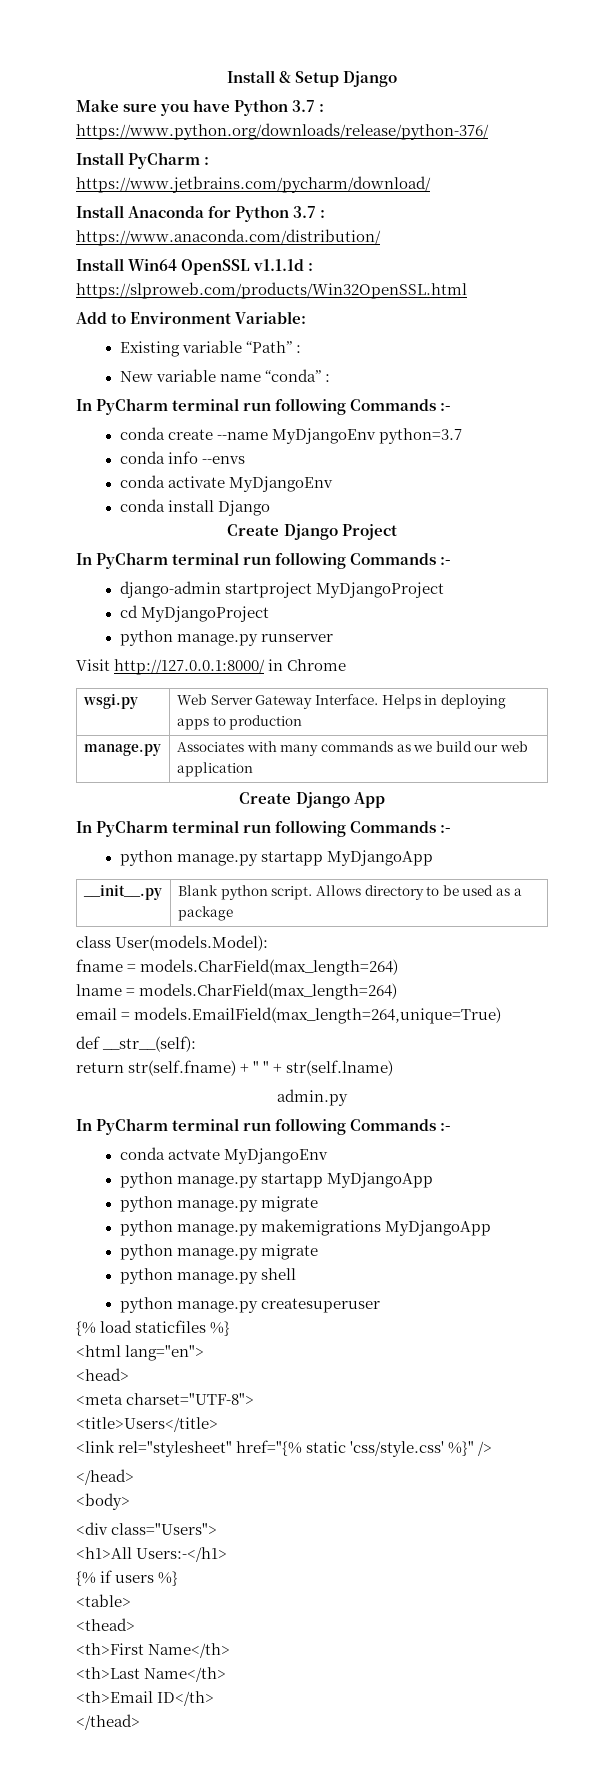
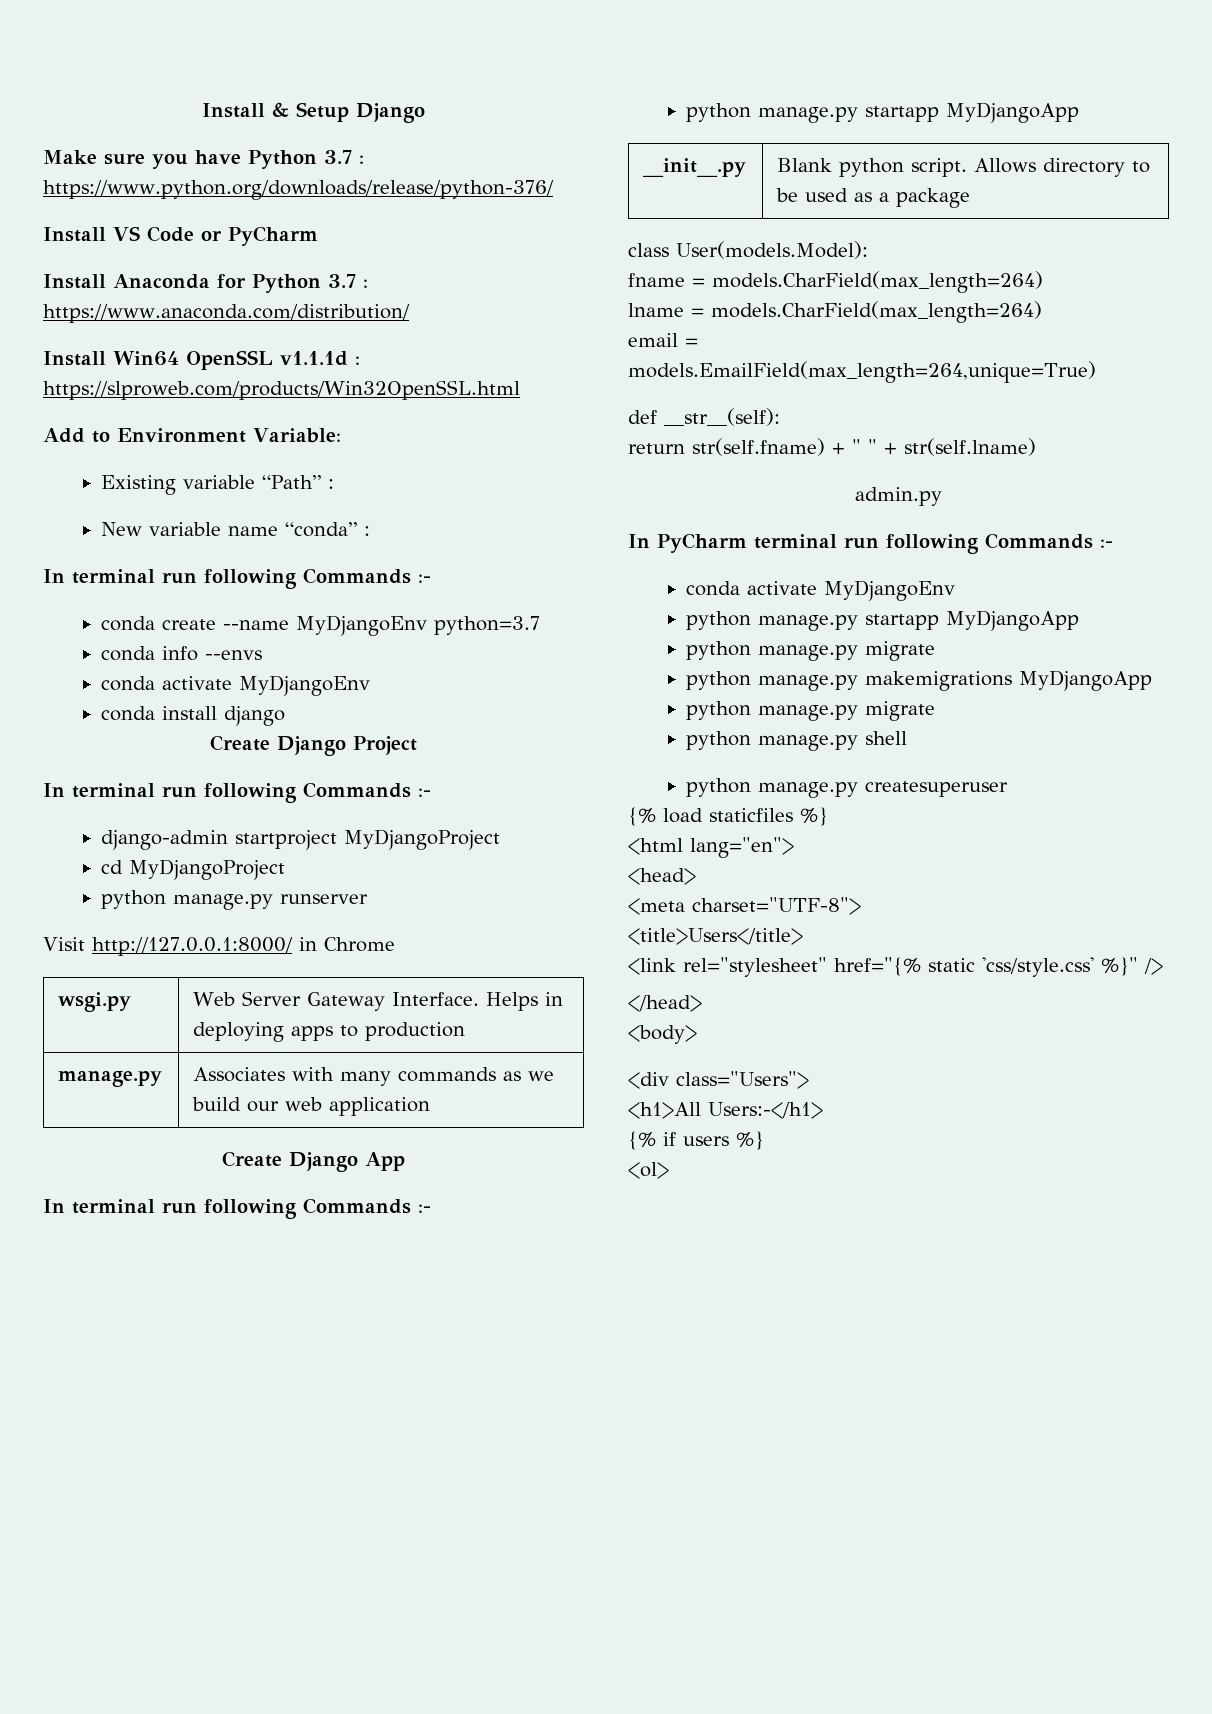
- Install PyCharm : https://www.jetbrains.com/pycharm/download/
+ Install VS Code or PyCharm
  New variable name “conda” :
- In PyCharm terminal run following Commands :-
+ In terminal run following Commands :-
- conda install Django
+ conda install django
  Create Django Project
- In PyCharm terminal run following Commands :-
+ In terminal run following Commands :-
  Create Django App
- In PyCharm terminal run following Commands :-
+ In terminal run following Commands :-
  admin.py
  In PyCharm terminal run following Commands :-
- conda actvate MyDjangoEnv
+ conda activate MyDjangoEnv
- <table>
- <thead>
- <th>First Name</th>
- <th>Last Name</th>
- <th>Email ID</th>
- </thead>
+ <ol>

